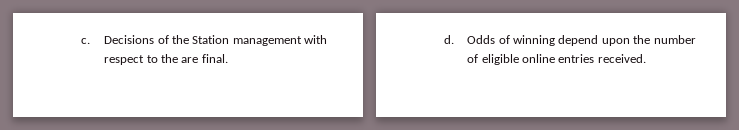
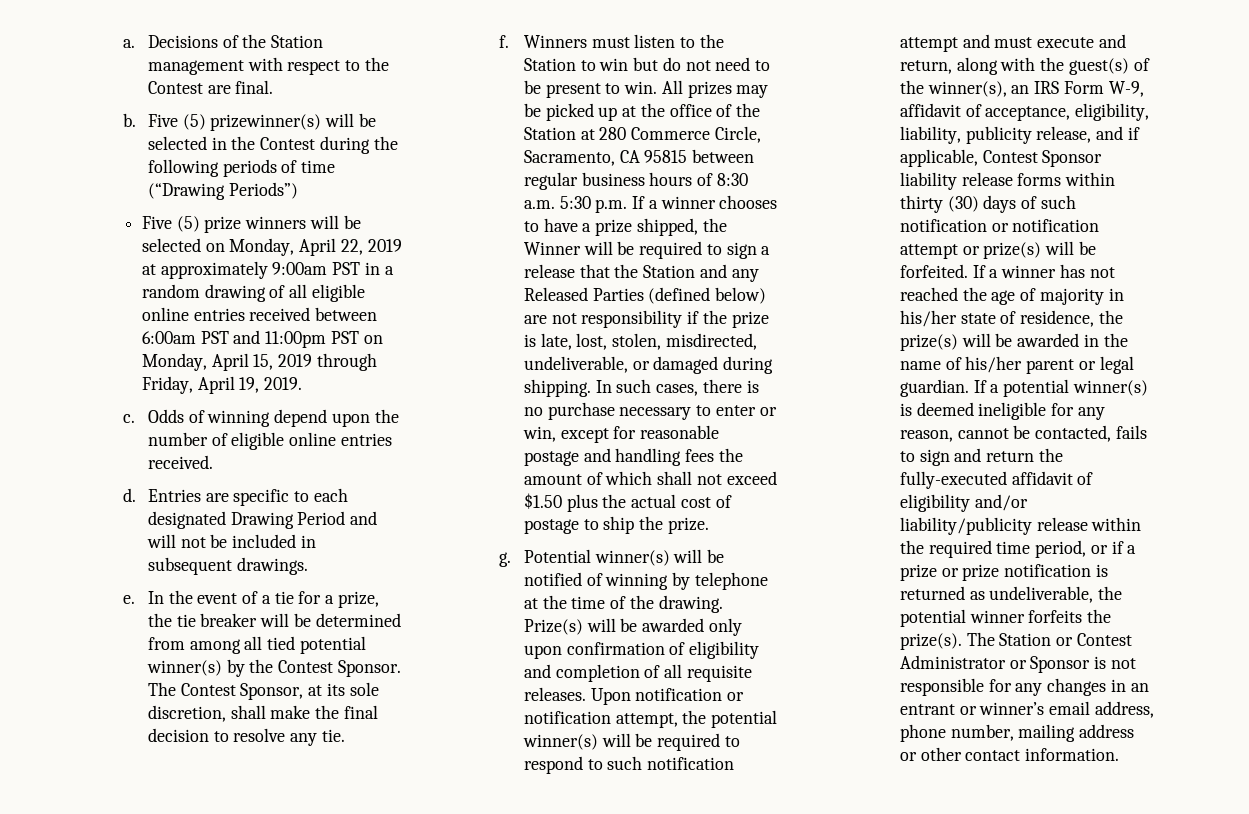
- c.
+ a.
- Decisions of the Station management with respect to the are final.
+ Decisions of the Station management with respect to the Contest are final.
- d.
+ b. Five (5) prizewinner(s) will be selected in the Contest during the following periods of time (“Drawing Periods”)
+ Five (5) prize winners will be selected on Monday, April 22, 2019 at approximately 9:00am PST in a random drawing of all eligible online entries received between 6:00am PST and 11:00pm PST on Monday, April 15, 2019 through Friday, April 19, 2019.
+ c.
+ d. Entries are specific to each designated Drawing Period and will not be included in subsequent drawings.
+ e. In the event of a tie for a prize, the tie breaker will be determined from among all tied potential winner(s) by the Contest Sponsor. The Contest Sponsor, at its sole discretion, shall make the final decision to resolve any tie.
+ f. Winners must listen to the Station to win but do not need to be present to win. All prizes may be picked up at the office of the Station at 280 Commerce Circle, Sacramento, CA 95815 between regular business hours of 8:30 a.m. 5:30 p.m. If a winner chooses to have a prize shipped, the Winner will be required to sign a release that the Station and any Released Parties (defined below) are not responsibility if the prize is late, lost, stolen, misdirected, undeliverable, or damaged during shipping. In such cases, there is no purchase necessary to enter or win, except for reasonable postage and handling fees the amount of which shall not exceed $1.50 plus the actual cost of postage to ship the prize.
+ g. Potential winner(s) will be notified of winning by telephone at the time of the drawing. Prize(s) will be awarded only upon confirmation of eligibility and completion of all requisite releases. Upon notification or notification attempt, the potential winner(s) will be required to respond to such notification attempt and must execute and return, along with the guest(s) of the winner(s), an IRS Form W-9, affidavit of acceptance, eligibility, liability, publicity release, and if applicable, Contest Sponsor liability release forms within thirty (30) days of such notification or notification attempt or prize(s) will be forfeited. If a winner has not reached the age of majority in his/her state of residence, the prize(s) will be awarded in the name of his/her parent or legal guardian. If a potential winner(s) is deemed ineligible for any reason, cannot be contacted, fails to sign and return the fully-executed affidavit of eligibility and/or liability/publicity release within the required time period, or if a prize or prize notification is returned as undeliverable, the potential winner forfeits the prize(s). The Station or Contest Administrator or Sponsor is not responsible for any changes in an entrant or winner’s email address, phone number, mailing address or other contact information.

